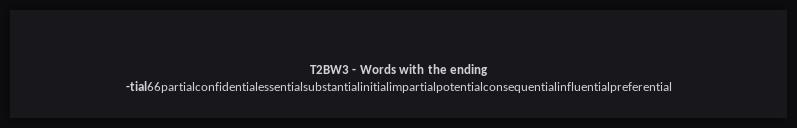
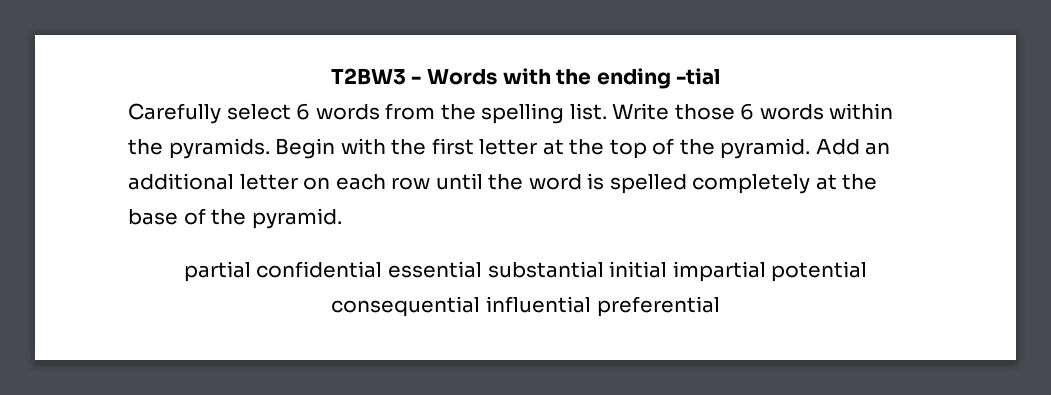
- T2BW3 - Words with the ending -tial66partialconfidentialessentialsubstantialinitialimpartialpotentialconsequentialinfluentialpreferential
+ T2BW3 - Words with the ending -tial
+ Carefully select 6 words from the spelling list. Write those 6 words within the pyramids. Begin with the first letter at the top of the pyramid. Add an additional letter on each row until the word is spelled completely at the base of the pyramid.
+ partial confidential essential substantial initial impartial potential consequential influential preferential

